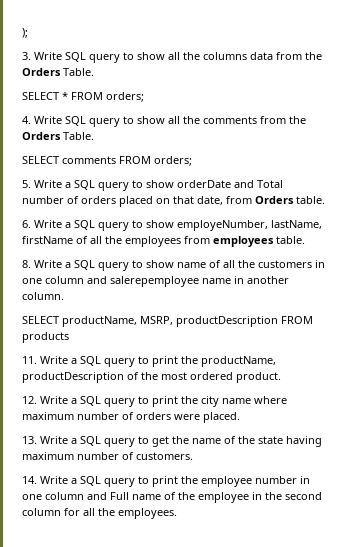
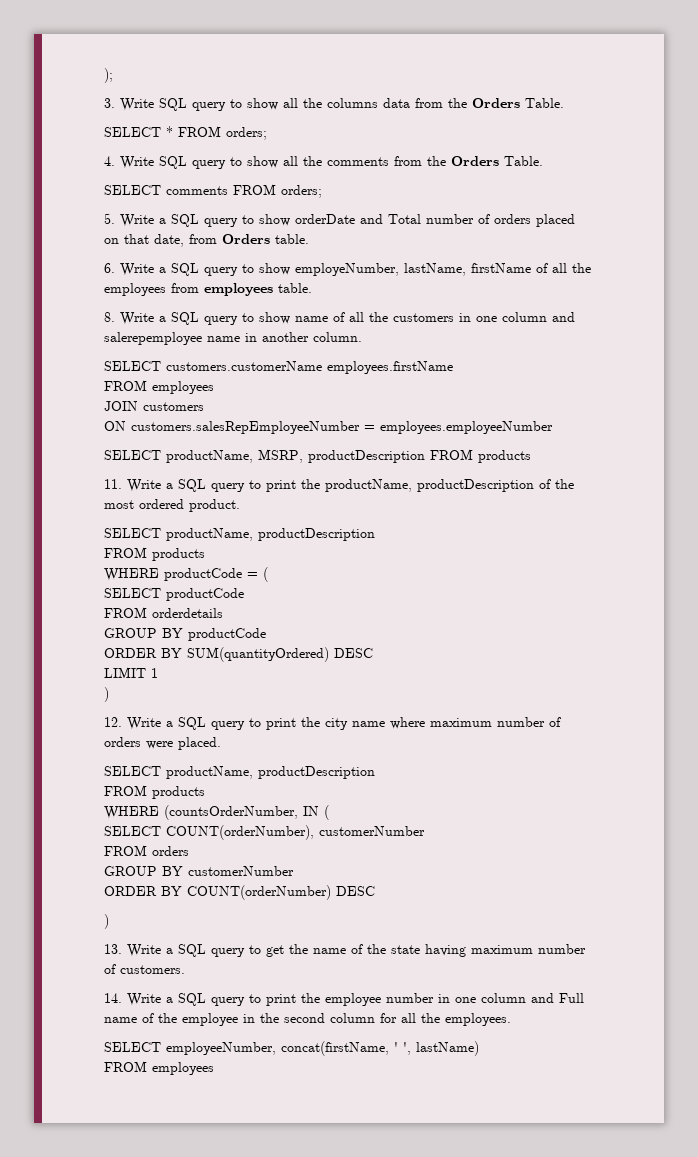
+ SELECT customers.customerName employees.firstName
+ FROM employees
+ JOIN customers
+ ON customers.salesRepEmployeeNumber = employees.employeeNumber
  11. Write a SQL query to print the productName, productDescription of the most ordered product.
+ SELECT productName, productDescription
+ FROM products
+ WHERE productCode = (
+ SELECT productCode
+ FROM orderdetails
+ GROUP BY productCode
+ ORDER BY SUM(quantityOrdered) DESC
+ LIMIT 1
+ )
  12. Write a SQL query to print the city name where maximum number of orders were placed.
+ SELECT productName, productDescription
+ FROM products
+ WHERE (countsOrderNumber, IN (
+ SELECT COUNT(orderNumber), customerNumber
+ FROM orders
+ GROUP BY customerNumber
+ ORDER BY COUNT(orderNumber) DESC
+ )
+ SELECT employeeNumber, concat(firstName, ' ', lastName)
+ FROM employees

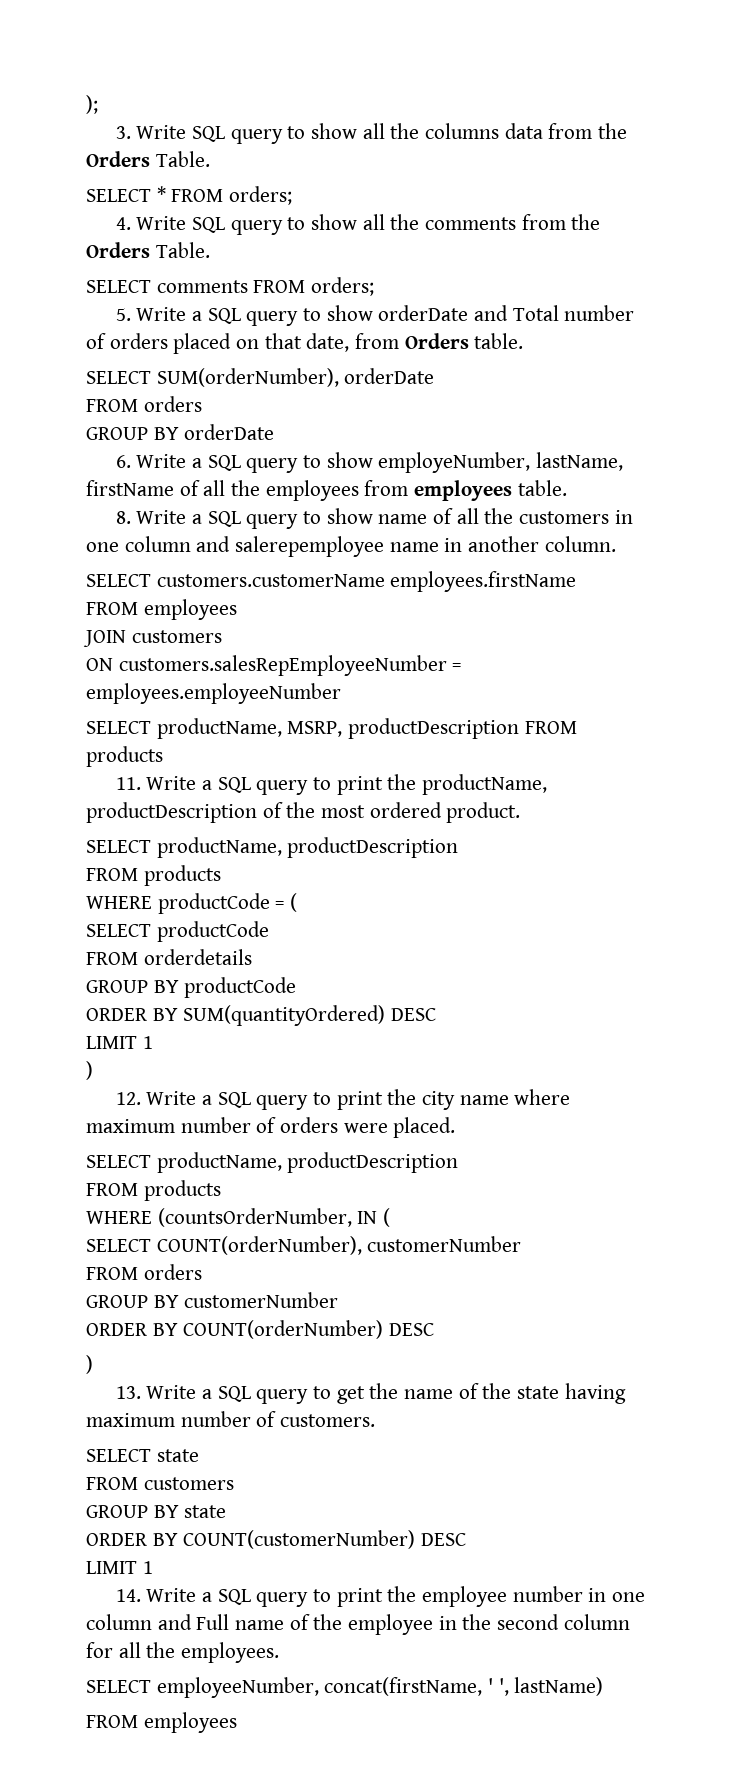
+ SELECT SUM(orderNumber), orderDate
+ FROM orders
+ GROUP BY orderDate
+ SELECT state
+ FROM customers
+ GROUP BY state
+ ORDER BY COUNT(customerNumber) DESC
+ LIMIT 1

